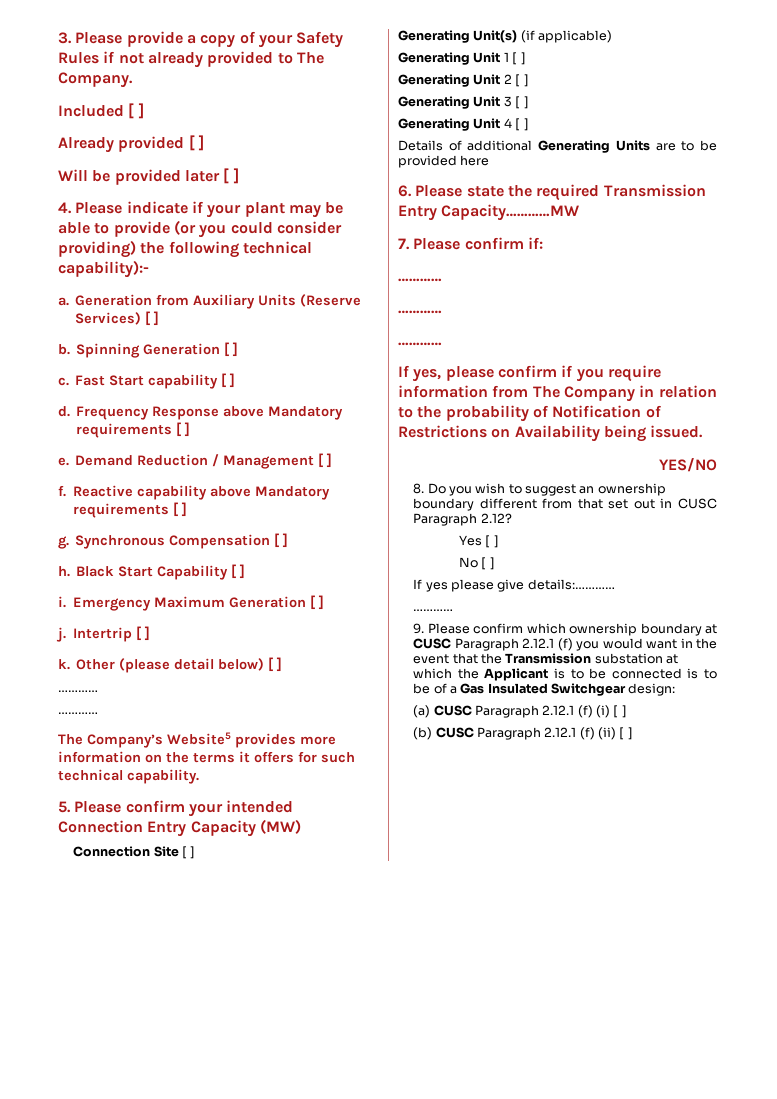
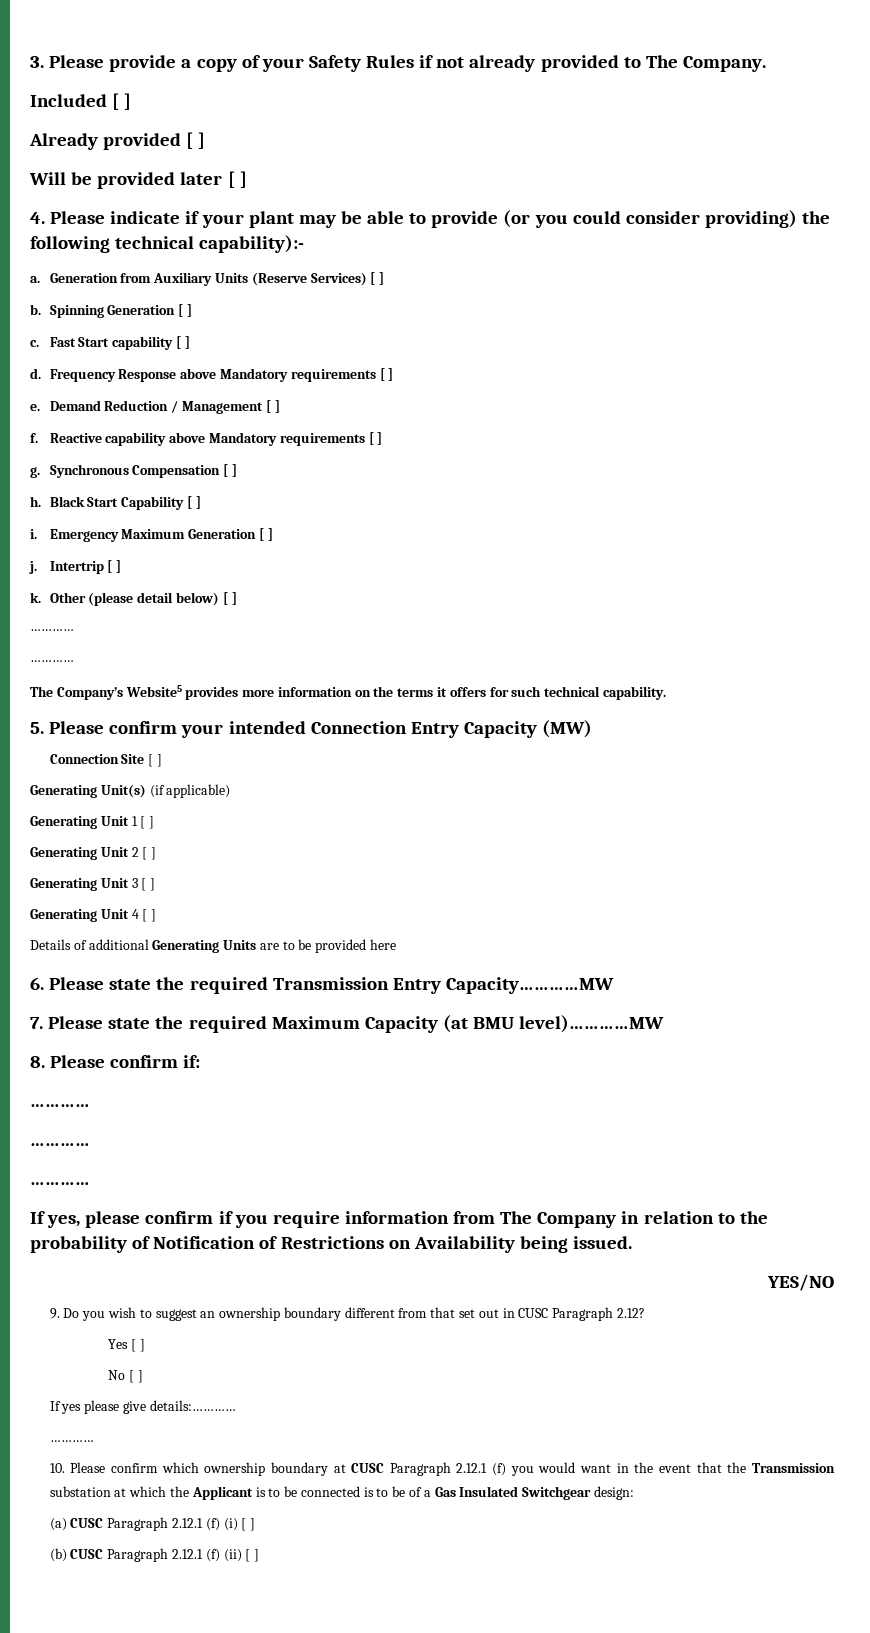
- 7. Please confirm if:
+ 7. Please state the required Maximum Capacity (at BMU level)…………MW
+ 8. Please confirm if:
- 8. Do you wish to suggest an ownership boundary different from that set out in CUSC Paragraph 2.12?
+ 9. Do you wish to suggest an ownership boundary different from that set out in CUSC Paragraph 2.12?
- 9. Please confirm which ownership boundary at CUSC Paragraph 2.12.1 (f) you would want in the event that the Transmission substation at which the Applicant is to be connected is to be of a Gas Insulated Switchgear design:
+ 10. Please confirm which ownership boundary at CUSC Paragraph 2.12.1 (f) you would want in the event that the Transmission substation at which the Applicant is to be connected is to be of a Gas Insulated Switchgear design:

